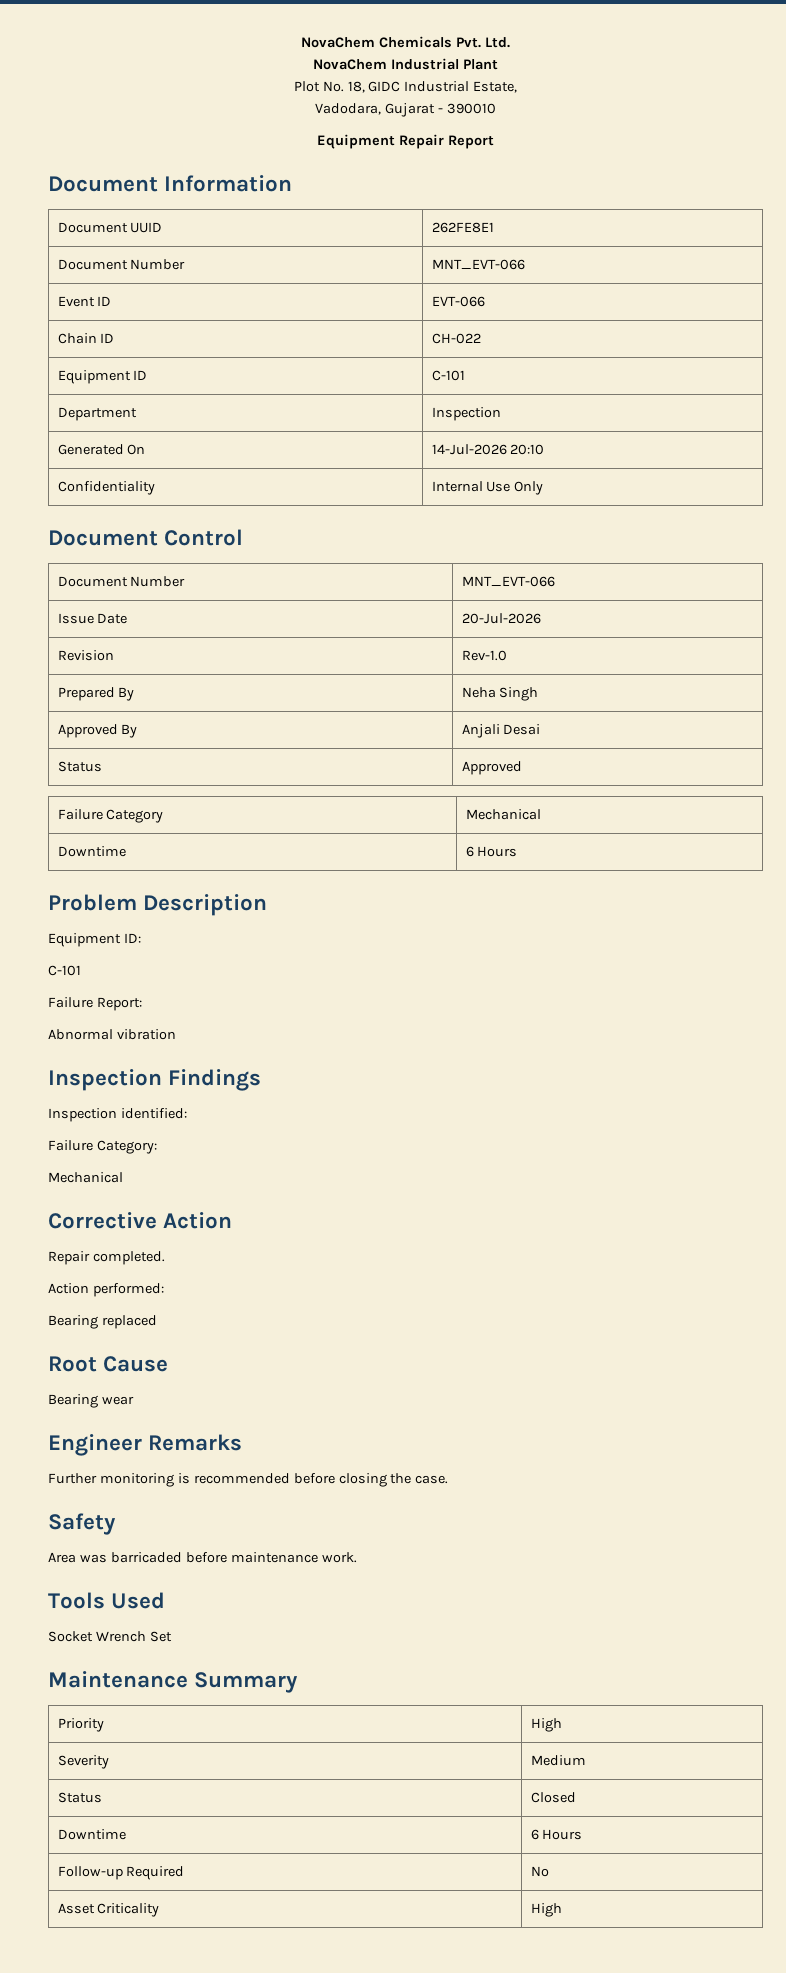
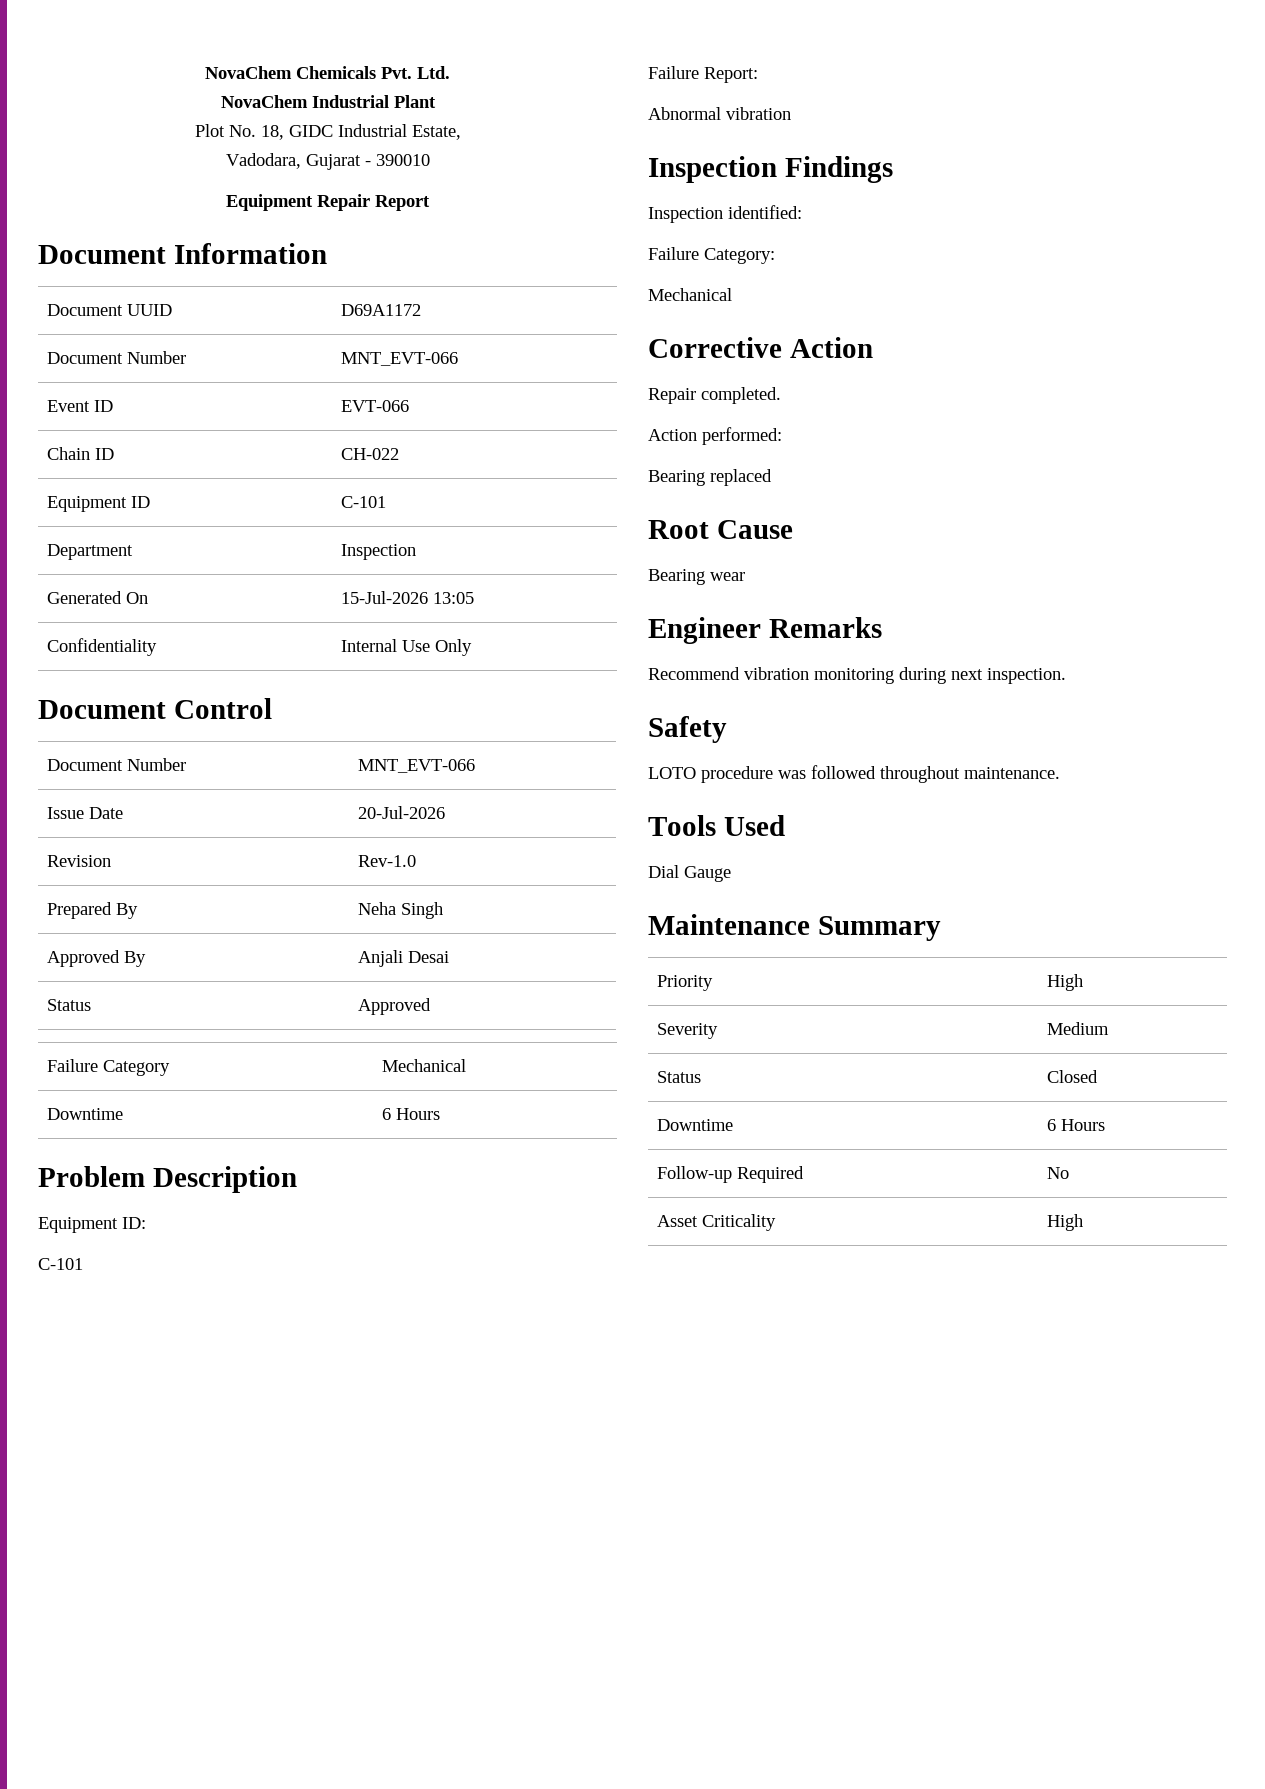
- Document UUID | 262FE8E1
+ Document UUID | D69A1172
- Generated On | 14-Jul-2026 20:10
+ Generated On | 15-Jul-2026 13:05
- Further monitoring is recommended before closing the case.
+ Recommend vibration monitoring during next inspection.
  Safety
- Area was barricaded before maintenance work.
+ LOTO procedure was followed throughout maintenance.
- Socket Wrench Set
+ Dial Gauge

